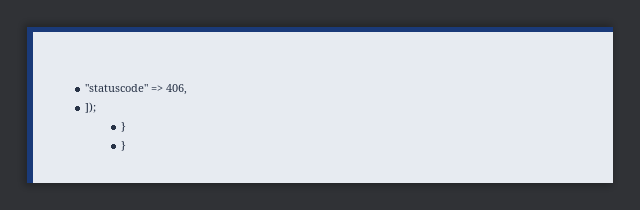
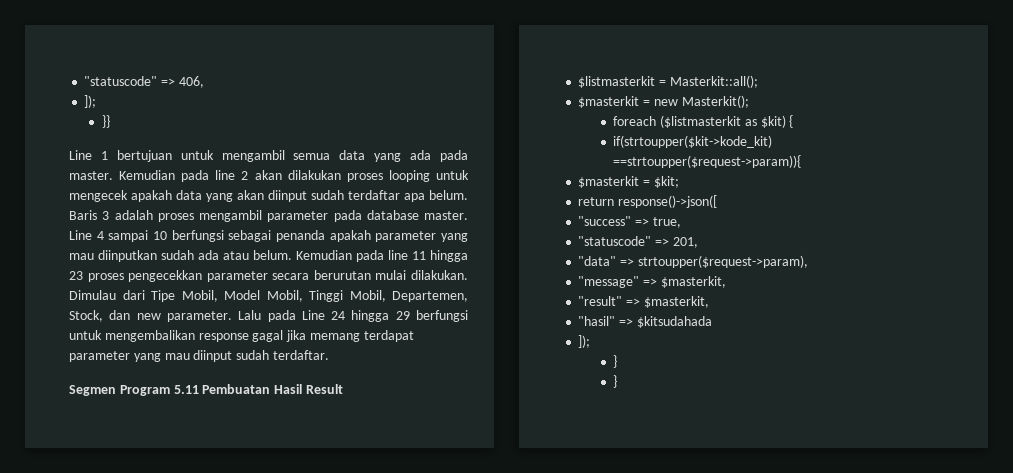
+ }}
+ Line 1 bertujuan untuk mengambil semua data yang ada pada master. Kemudian pada line 2 akan dilakukan proses looping untuk mengecek apakah data yang akan diinput sudah terdaftar apa belum. Baris 3 adalah proses mengambil parameter pada database master. Line 4 sampai 10 berfungsi sebagai penanda apakah parameter yang mau diinputkan sudah ada atau belum. Kemudian pada line 11 hingga 23 proses pengecekkan parameter secara berurutan mulai dilakukan. Dimulau dari Tipe Mobil, Model Mobil, Tinggi Mobil, Departemen, Stock, dan new parameter. Lalu pada Line 24 hingga 29 berfungsi untuk mengembalikan response gagal jika memang terdapat parameter yang mau diinput sudah terdaftar.
+ Segmen Program 5.11 Pembuatan Hasil Result
+ $listmasterkit = Masterkit::all();
+ $masterkit = new Masterkit();
+ foreach ($listmasterkit as $kit) {
+ if(strtoupper($kit->kode_kit) ==strtoupper($request->param)){
+ $masterkit = $kit;
+ return response()->json([
+ "success" => true,
+ "statuscode" => 201,
+ "data" => strtoupper($request->param),
+ "message" => $masterkit,
+ "result" => $masterkit,
+ "hasil" => $kitsudahada
+ ]);

